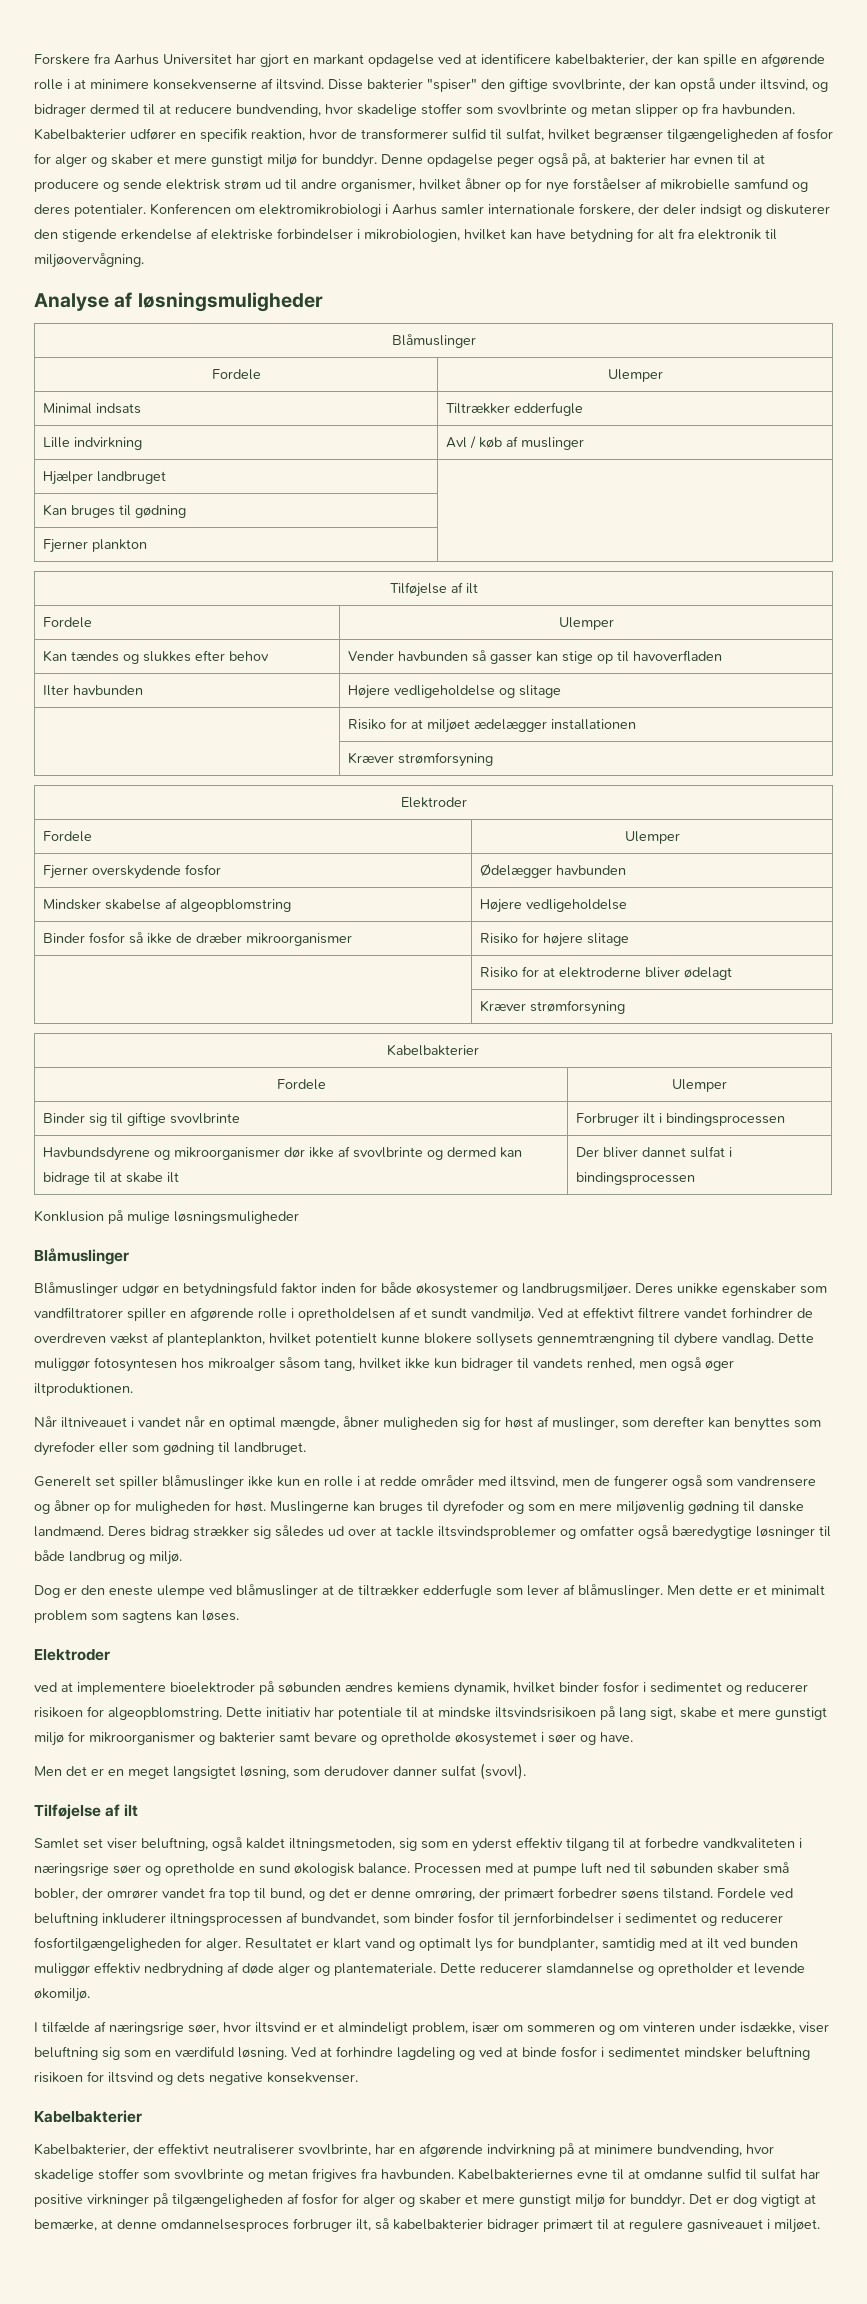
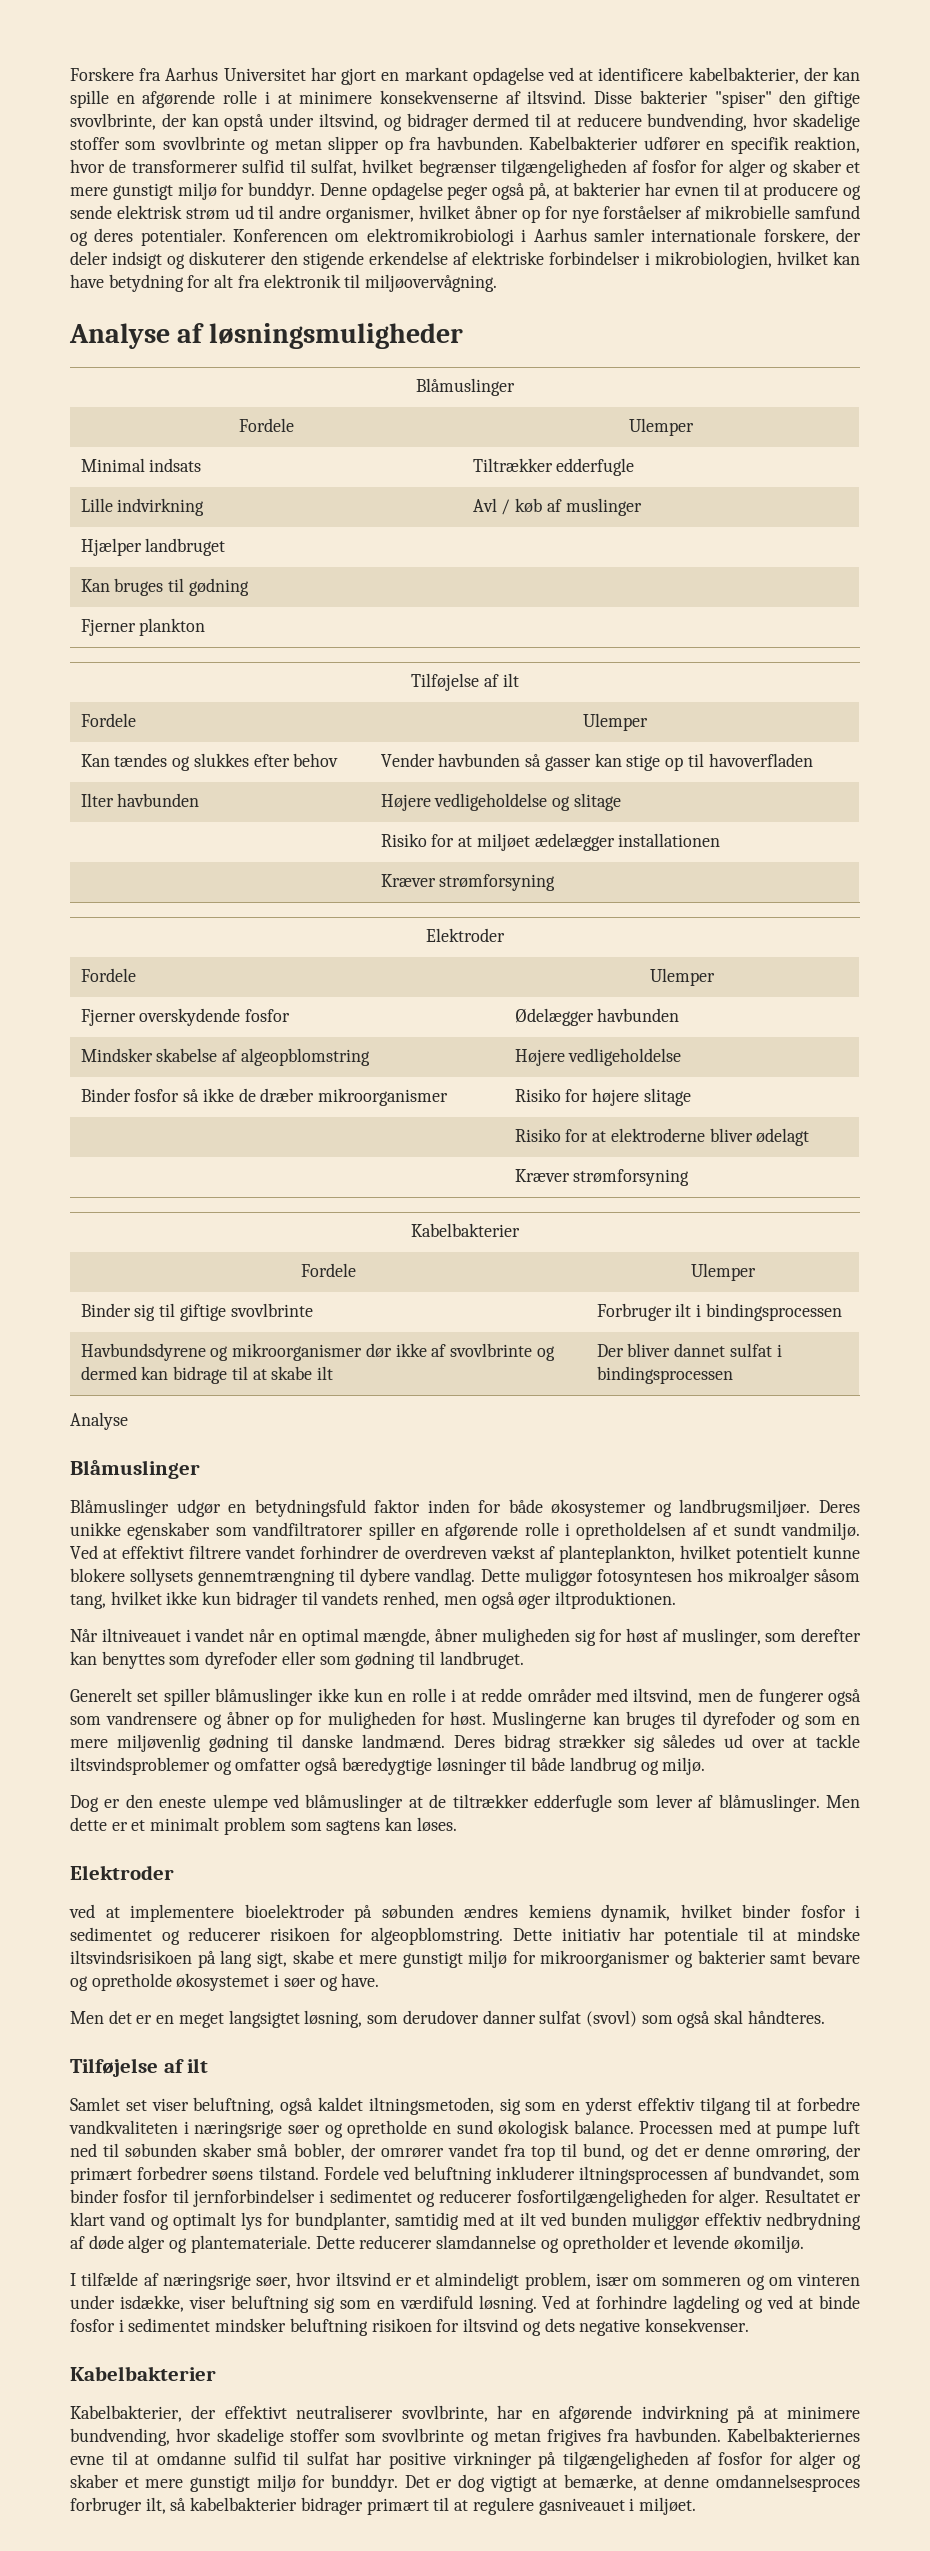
  Havbundsdyrene og mikroorganismer dør ikke af svovlbrinte og dermed kan bidrage til at skabe ilt | Der bliver dannet sulfat i bindingsprocessen
- Konklusion på mulige løsningsmuligheder
+ Analyse
- Men det er en meget langsigtet løsning, som derudover danner sulfat (svovl).
+ Men det er en meget langsigtet løsning, som derudover danner sulfat (svovl) som også skal håndteres.

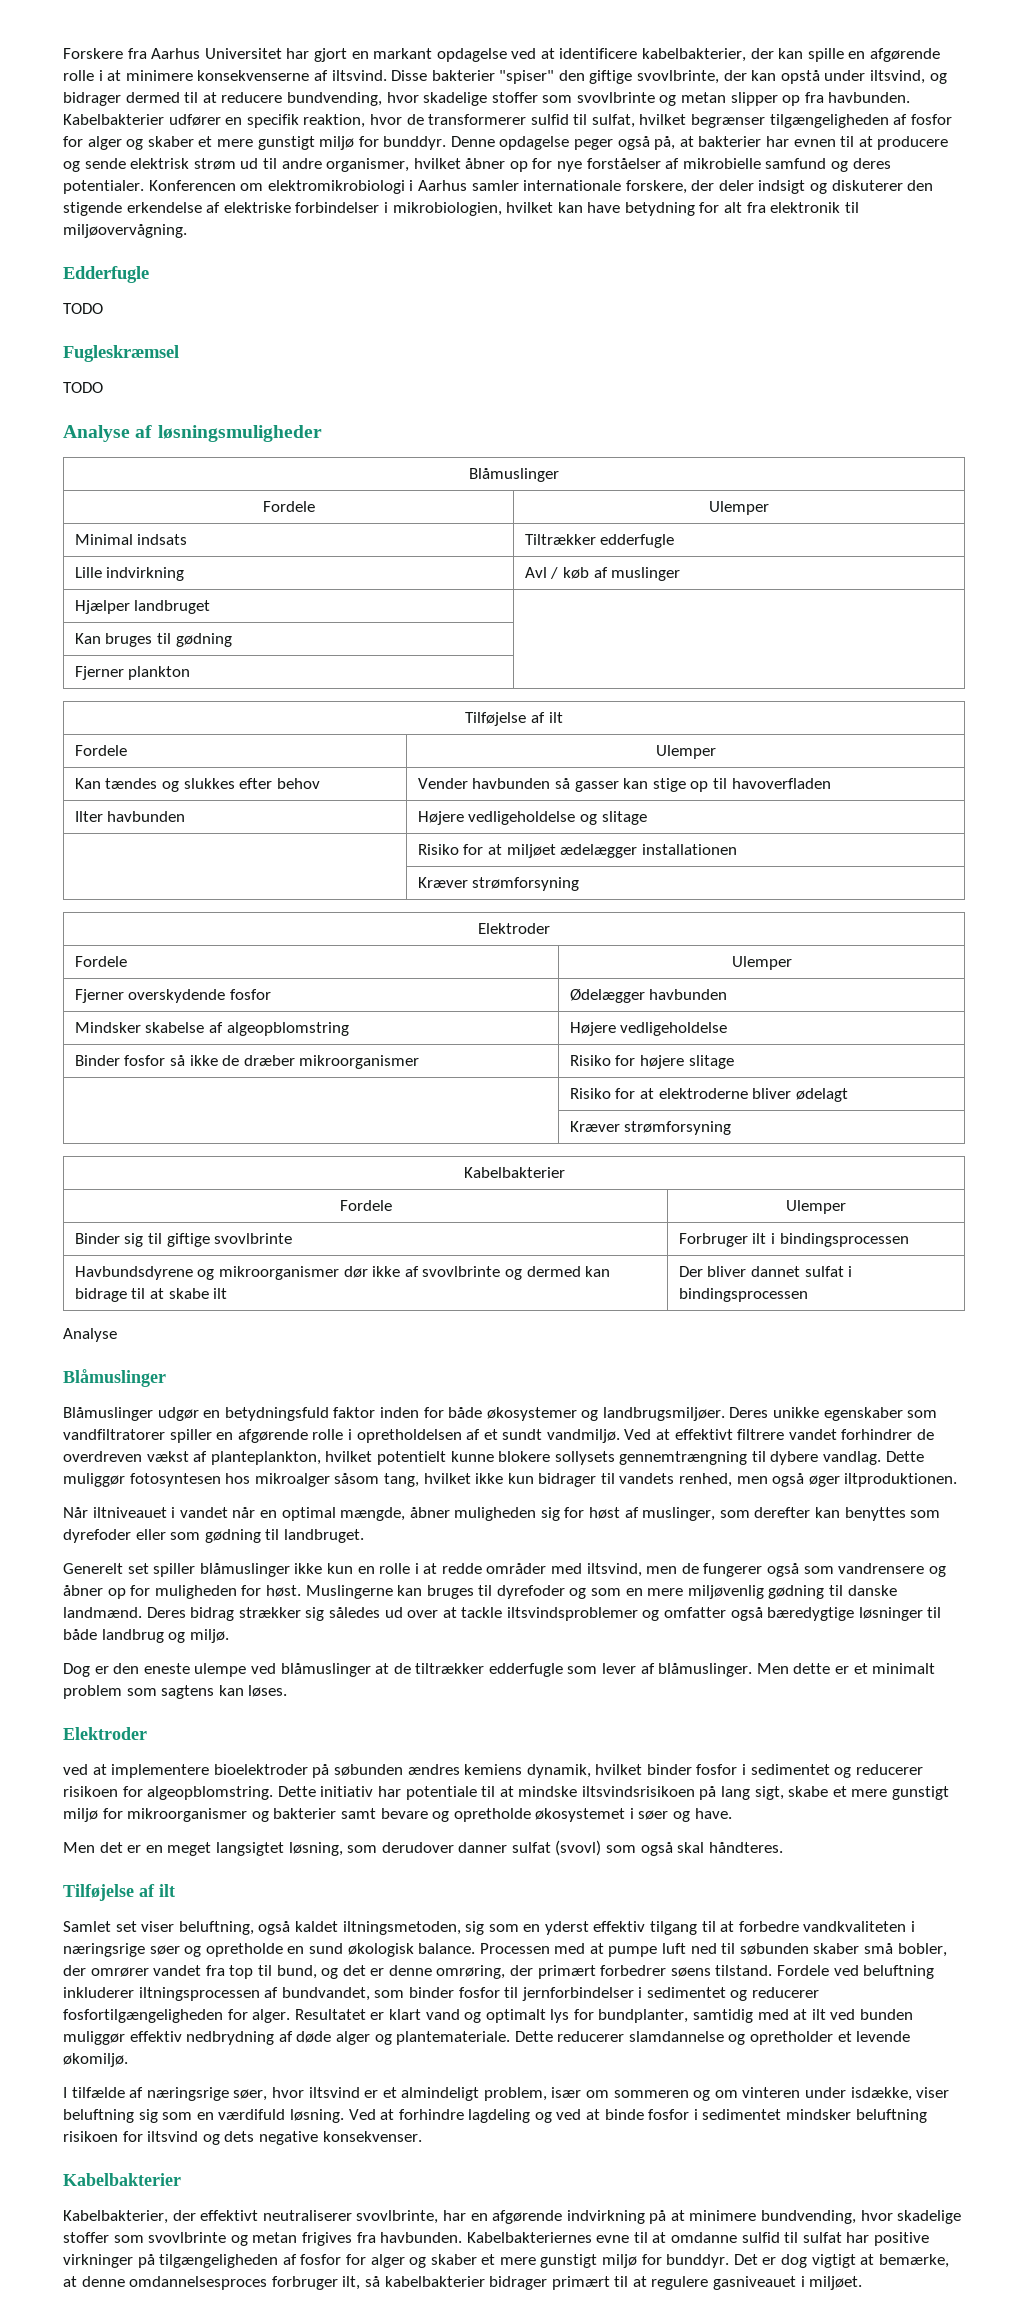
+ Edderfugle
+ TODO
+ Fugleskræmsel
+ TODO

